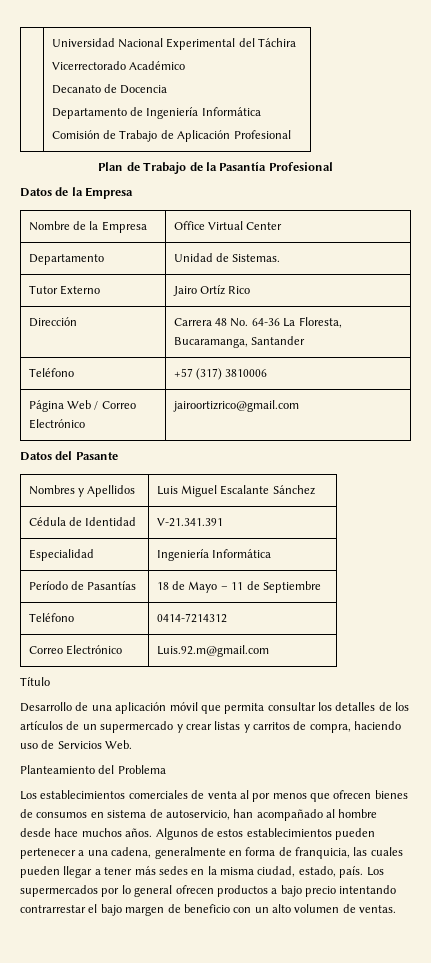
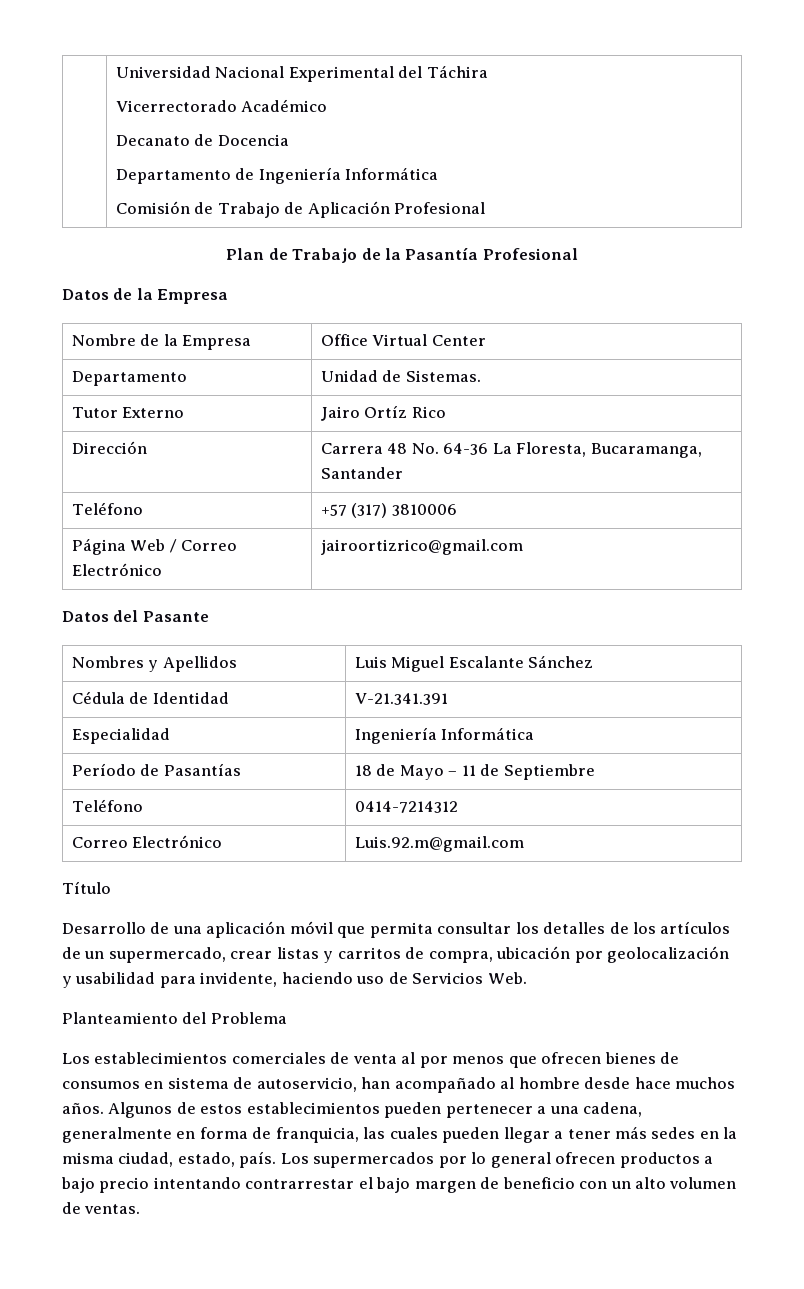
- Desarrollo de una aplicación móvil que permita consultar los detalles de los artículos de un supermercado y crear listas y carritos de compra, haciendo uso de Servicios Web.
+ Desarrollo de una aplicación móvil que permita consultar los detalles de los artículos de un supermercado, crear listas y carritos de compra, ubicación por geolocalización y usabilidad para invidente, haciendo uso de Servicios Web.

